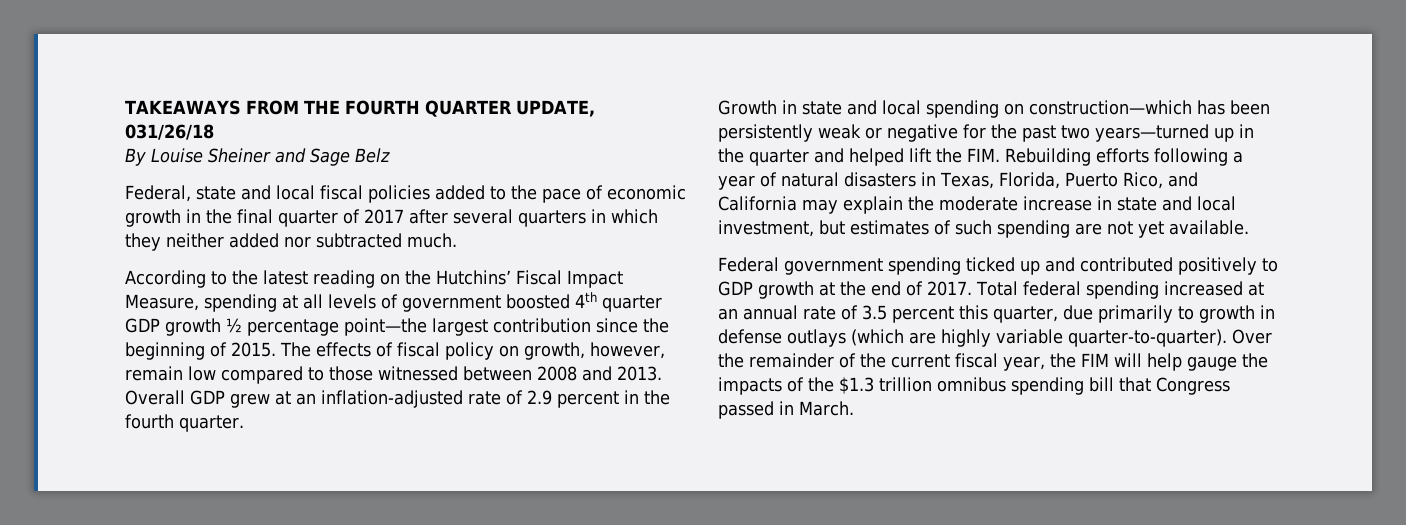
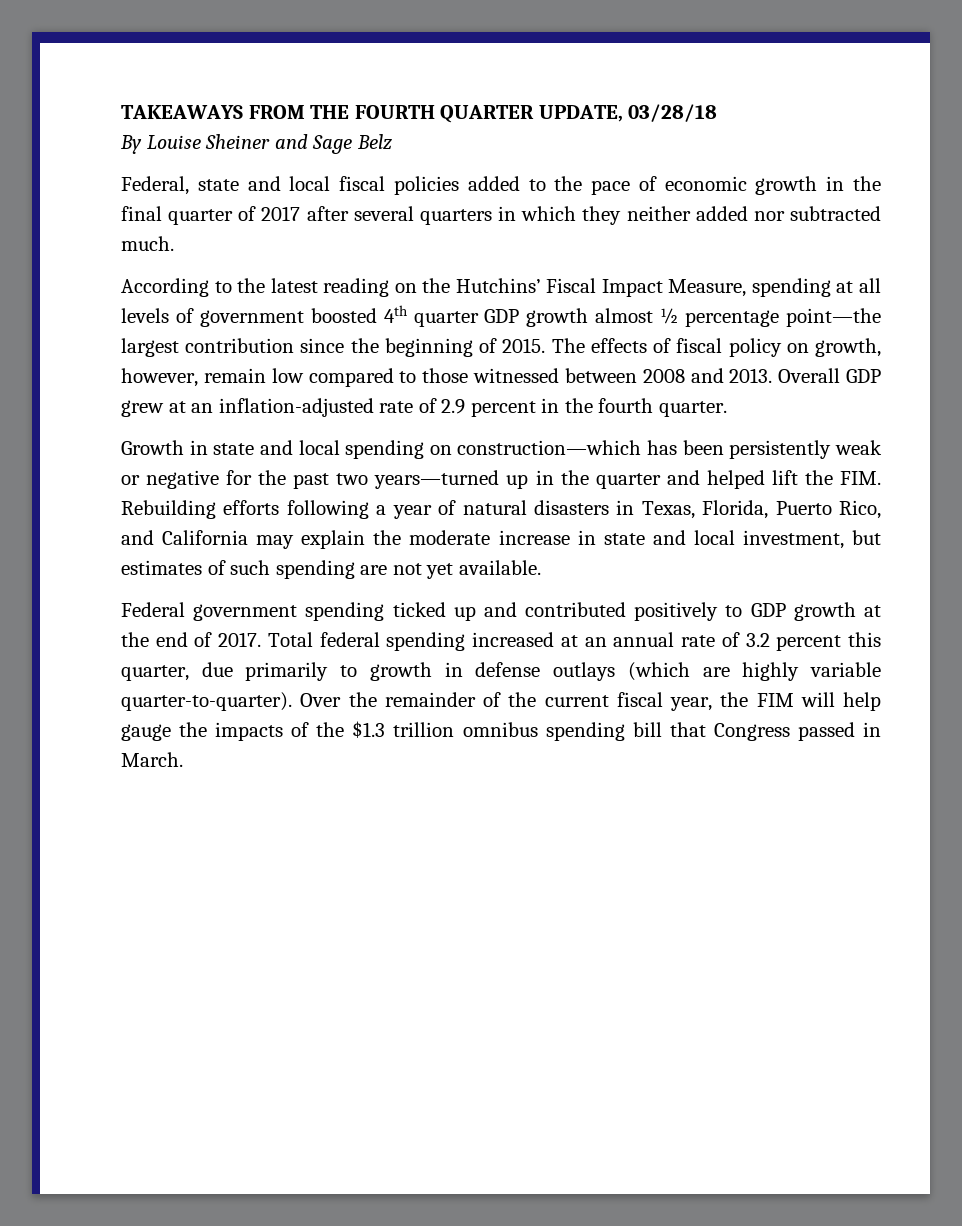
- TAKEAWAYS FROM THE FOURTH QUARTER UPDATE, 031/26/18
+ TAKEAWAYS FROM THE FOURTH QUARTER UPDATE, 03/28/18
- According to the latest reading on the Hutchins’ Fiscal Impact Measure, spending at all levels of government boosted 4th quarter GDP growth ½ percentage point—the largest contribution since the beginning of 2015.
+ According to the latest reading on the Hutchins’ Fiscal Impact Measure, spending at all levels of government boosted 4th quarter GDP growth almost ½ percentage point—the largest contribution since the beginning of 2015.
- Total federal spending increased at an annual rate of 3.5 percent this quarter, due primarily to growth in defense outlays (which are highly variable quarter-to-quarter).
+ Total federal spending increased at an annual rate of 3.2 percent this quarter, due primarily to growth in defense outlays (which are highly variable quarter-to-quarter).

